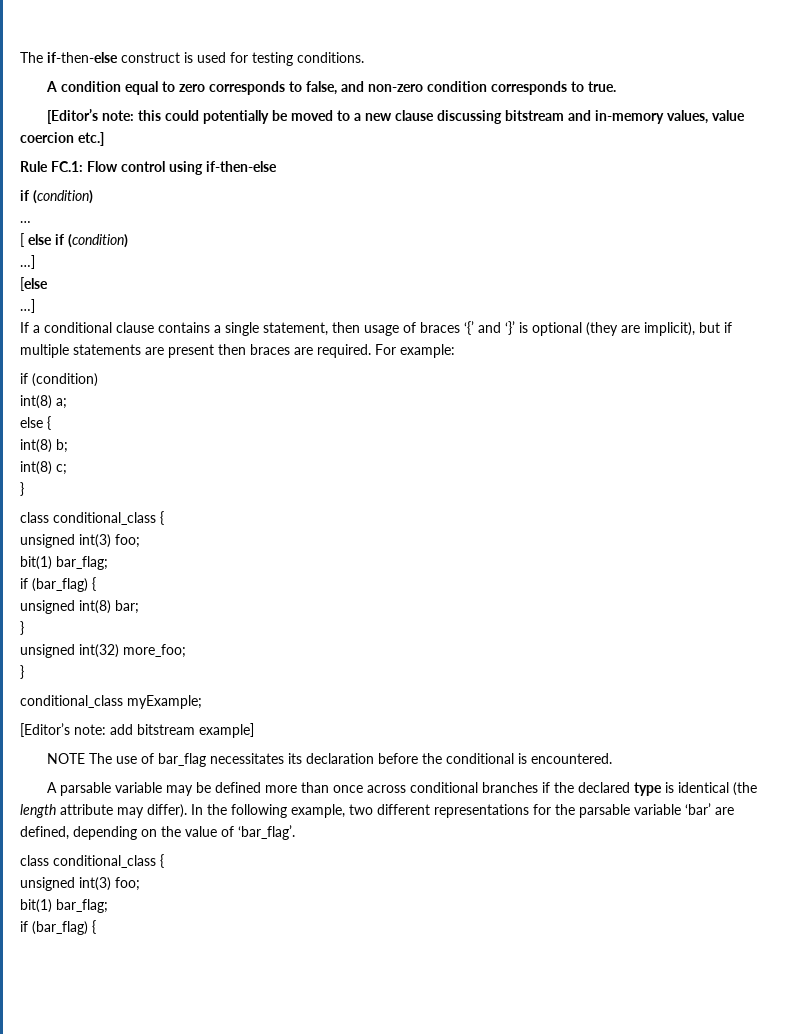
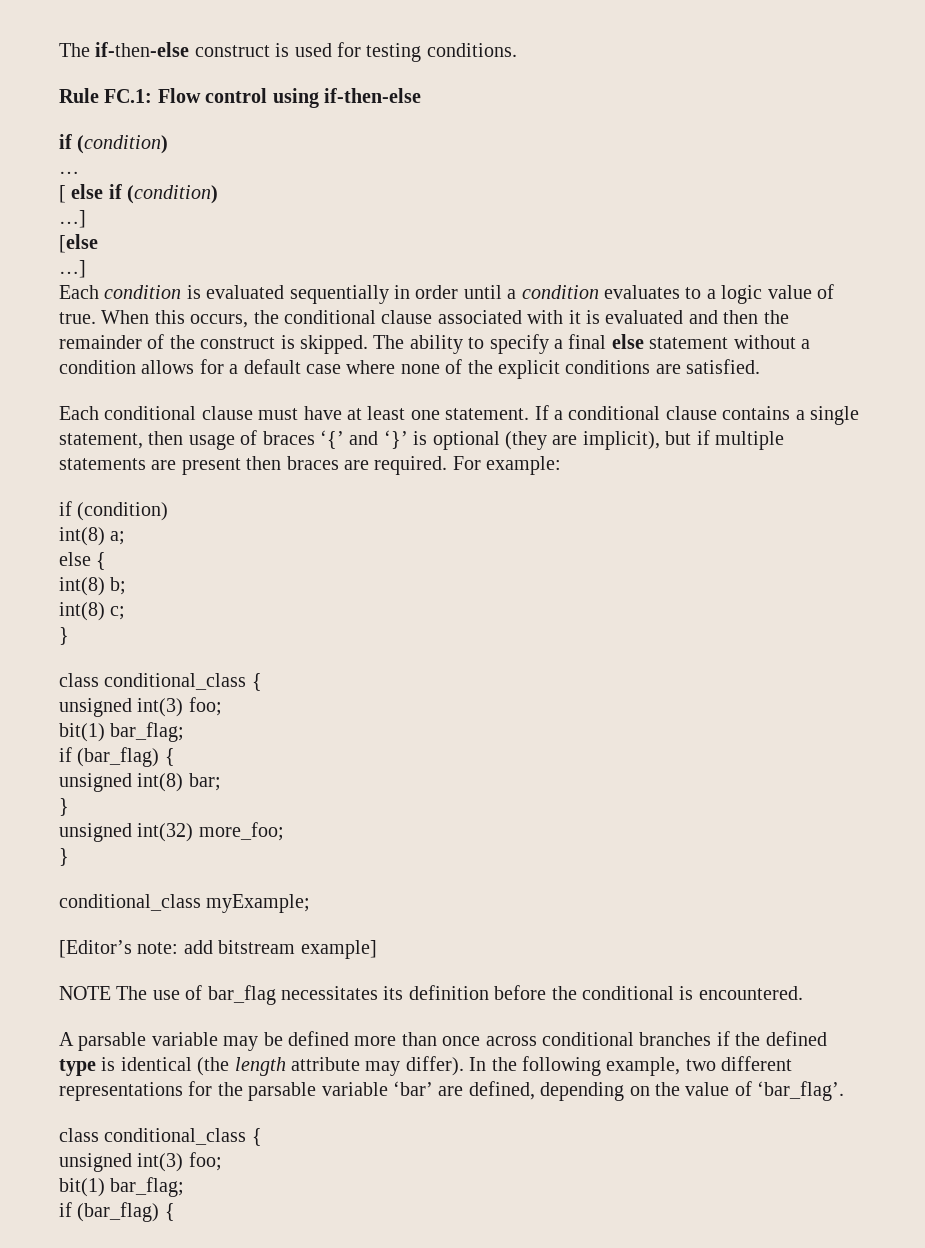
- A condition equal to zero corresponds to false, and non-zero condition corresponds to true.
- [Editor’s note: this could potentially be moved to a new clause discussing bitstream and in-memory values, value coercion etc.]
+ Each condition is evaluated sequentially in order until a condition evaluates to a logic value of true. When this occurs, the conditional clause associated with it is evaluated and then the remainder of the construct is skipped. The ability to specify a final else statement without a condition allows for a default case where none of the explicit conditions are satisfied.
+ Each conditional clause must have at least one statement.
- NOTE The use of bar_flag necessitates its declaration before the conditional is encountered.
+ NOTE The use of bar_flag necessitates its definition before the conditional is encountered.
- A parsable variable may be defined more than once across conditional branches if the declared type is identical (the length attribute may differ).
+ A parsable variable may be defined more than once across conditional branches if the defined type is identical (the length attribute may differ).

